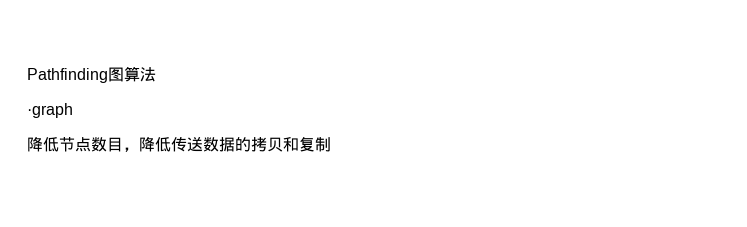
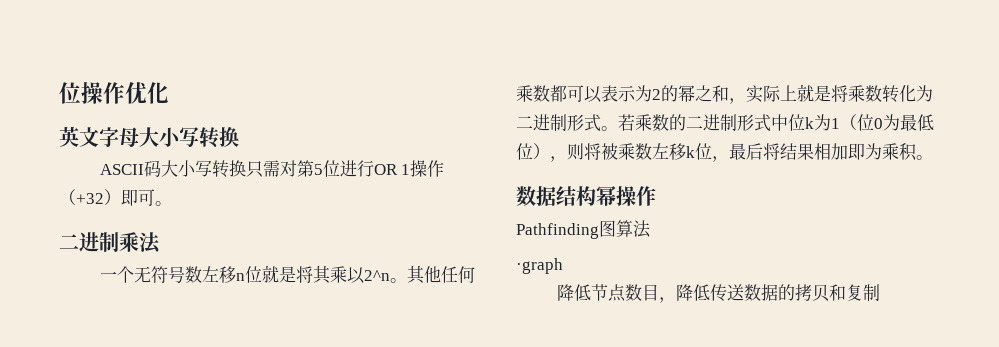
+ 位操作优化
+ 英文字母大小写转换
+ ASCII码大小写转换只需对第5位进行OR 1操作（+32）即可。
+ 二进制乘法
+ 一个无符号数左移n位就是将其乘以2^n。其他任何乘数都可以表示为2的幂之和，实际上就是将乘数转化为二进制形式。若乘数的二进制形式中位k为1（位0为最低位），则将被乘数左移k位，最后将结果相加即为乘积。
+ 数据结构幂操作

